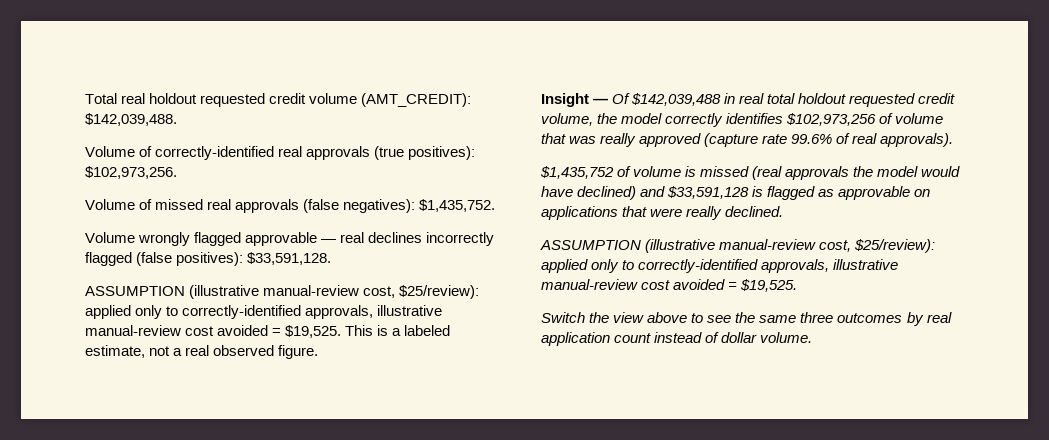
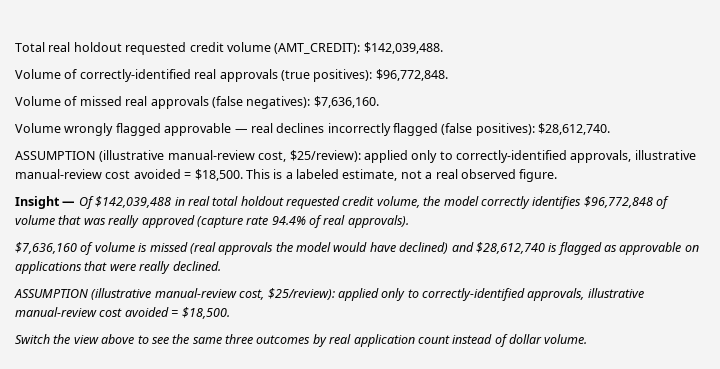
- Volume of correctly-identified real approvals (true positives): $102,973,256.
+ Volume of correctly-identified real approvals (true positives): $96,772,848.
- Volume of missed real approvals (false negatives): $1,435,752.
+ Volume of missed real approvals (false negatives): $7,636,160.
- Volume wrongly flagged approvable — real declines incorrectly flagged (false positives): $33,591,128.
- ASSUMPTION (illustrative manual-review cost, $25/review): applied only to correctly-identified approvals, illustrative manual-review cost avoided = $19,525.
+ Volume wrongly flagged approvable — real declines incorrectly flagged (false positives): $28,612,740.
+ ASSUMPTION (illustrative manual-review cost, $25/review): applied only to correctly-identified approvals, illustrative manual-review cost avoided = $18,500.
- Insight — Of $142,039,488 in real total holdout requested credit volume, the model correctly identifies $102,973,256 of volume that was really approved (capture rate 99.6% of real approvals).
+ Insight — Of $142,039,488 in real total holdout requested credit volume, the model correctly identifies $96,772,848 of volume that was really approved (capture rate 94.4% of real approvals).
- $1,435,752 of volume is missed (real approvals the model would have declined) and $33,591,128 is flagged as approvable on applications that were really declined.
- ASSUMPTION (illustrative manual-review cost, $25/review): applied only to correctly-identified approvals, illustrative manual-review cost avoided = $19,525.
+ $7,636,160 of volume is missed (real approvals the model would have declined) and $28,612,740 is flagged as approvable on applications that were really declined.
+ ASSUMPTION (illustrative manual-review cost, $25/review): applied only to correctly-identified approvals, illustrative manual-review cost avoided = $18,500.

